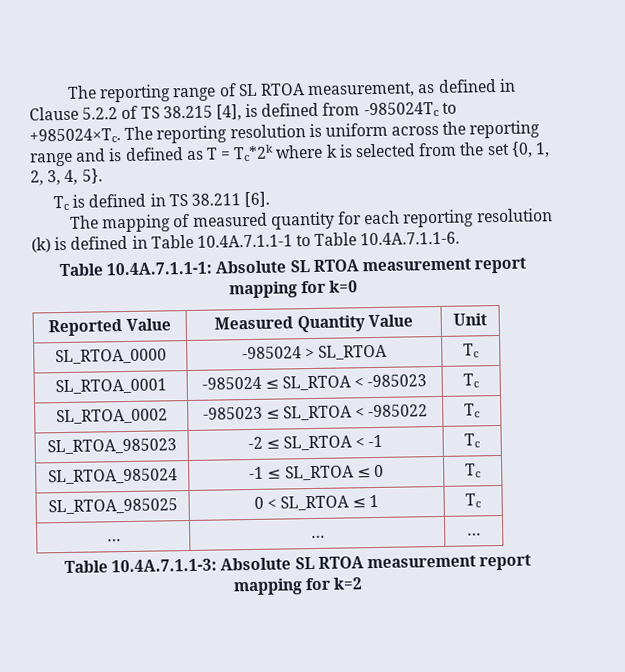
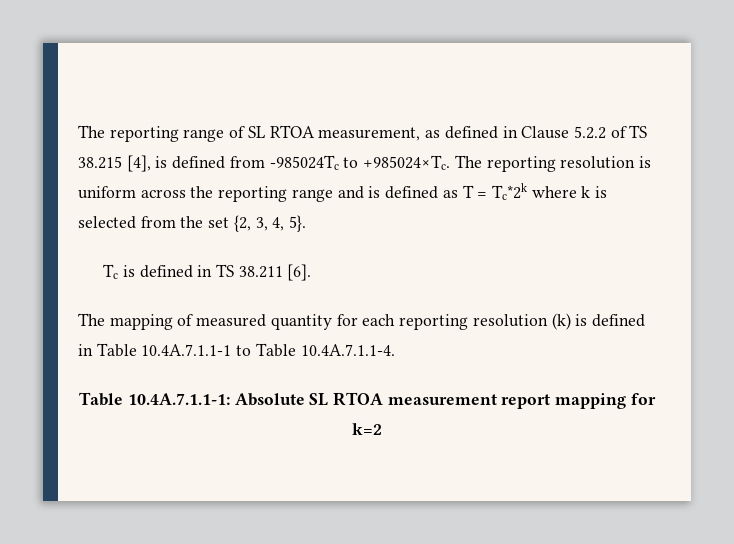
- The reporting resolution is uniform across the reporting range and is defined as T = Tc*2k where k is selected from the set {0, 1, 2, 3, 4, 5}.
+ The reporting resolution is uniform across the reporting range and is defined as T = Tc*2k where k is selected from the set {2, 3, 4, 5}.
- The mapping of measured quantity for each reporting resolution (k) is defined in Table 10.4A.7.1.1-1 to Table 10.4A.7.1.1-6.
+ The mapping of measured quantity for each reporting resolution (k) is defined in Table 10.4A.7.1.1-1 to Table 10.4A.7.1.1-4.
- Table 10.4A.7.1.1-1: Absolute SL RTOA measurement report mapping for k=0
- Reported Value | Measured Quantity Value | Unit
- SL_RTOA_0000 | -985024 > SL_RTOA | Tc
- SL_RTOA_0001 | -985024 ≤ SL_RTOA < -985023 | Tc
- SL_RTOA_0002 | -985023 ≤ SL_RTOA < -985022 | Tc
- SL_RTOA_985023 | -2 ≤ SL_RTOA < -1 | Tc
- SL_RTOA_985024 | -1 ≤ SL_RTOA ≤ 0 | Tc
- SL_RTOA_985025 | 0 < SL_RTOA ≤ 1 | Tc
- … | … | …
- Table 10.4A.7.1.1-3: Absolute SL RTOA measurement report mapping for k=2
+ Table 10.4A.7.1.1-1: Absolute SL RTOA measurement report mapping for k=2

